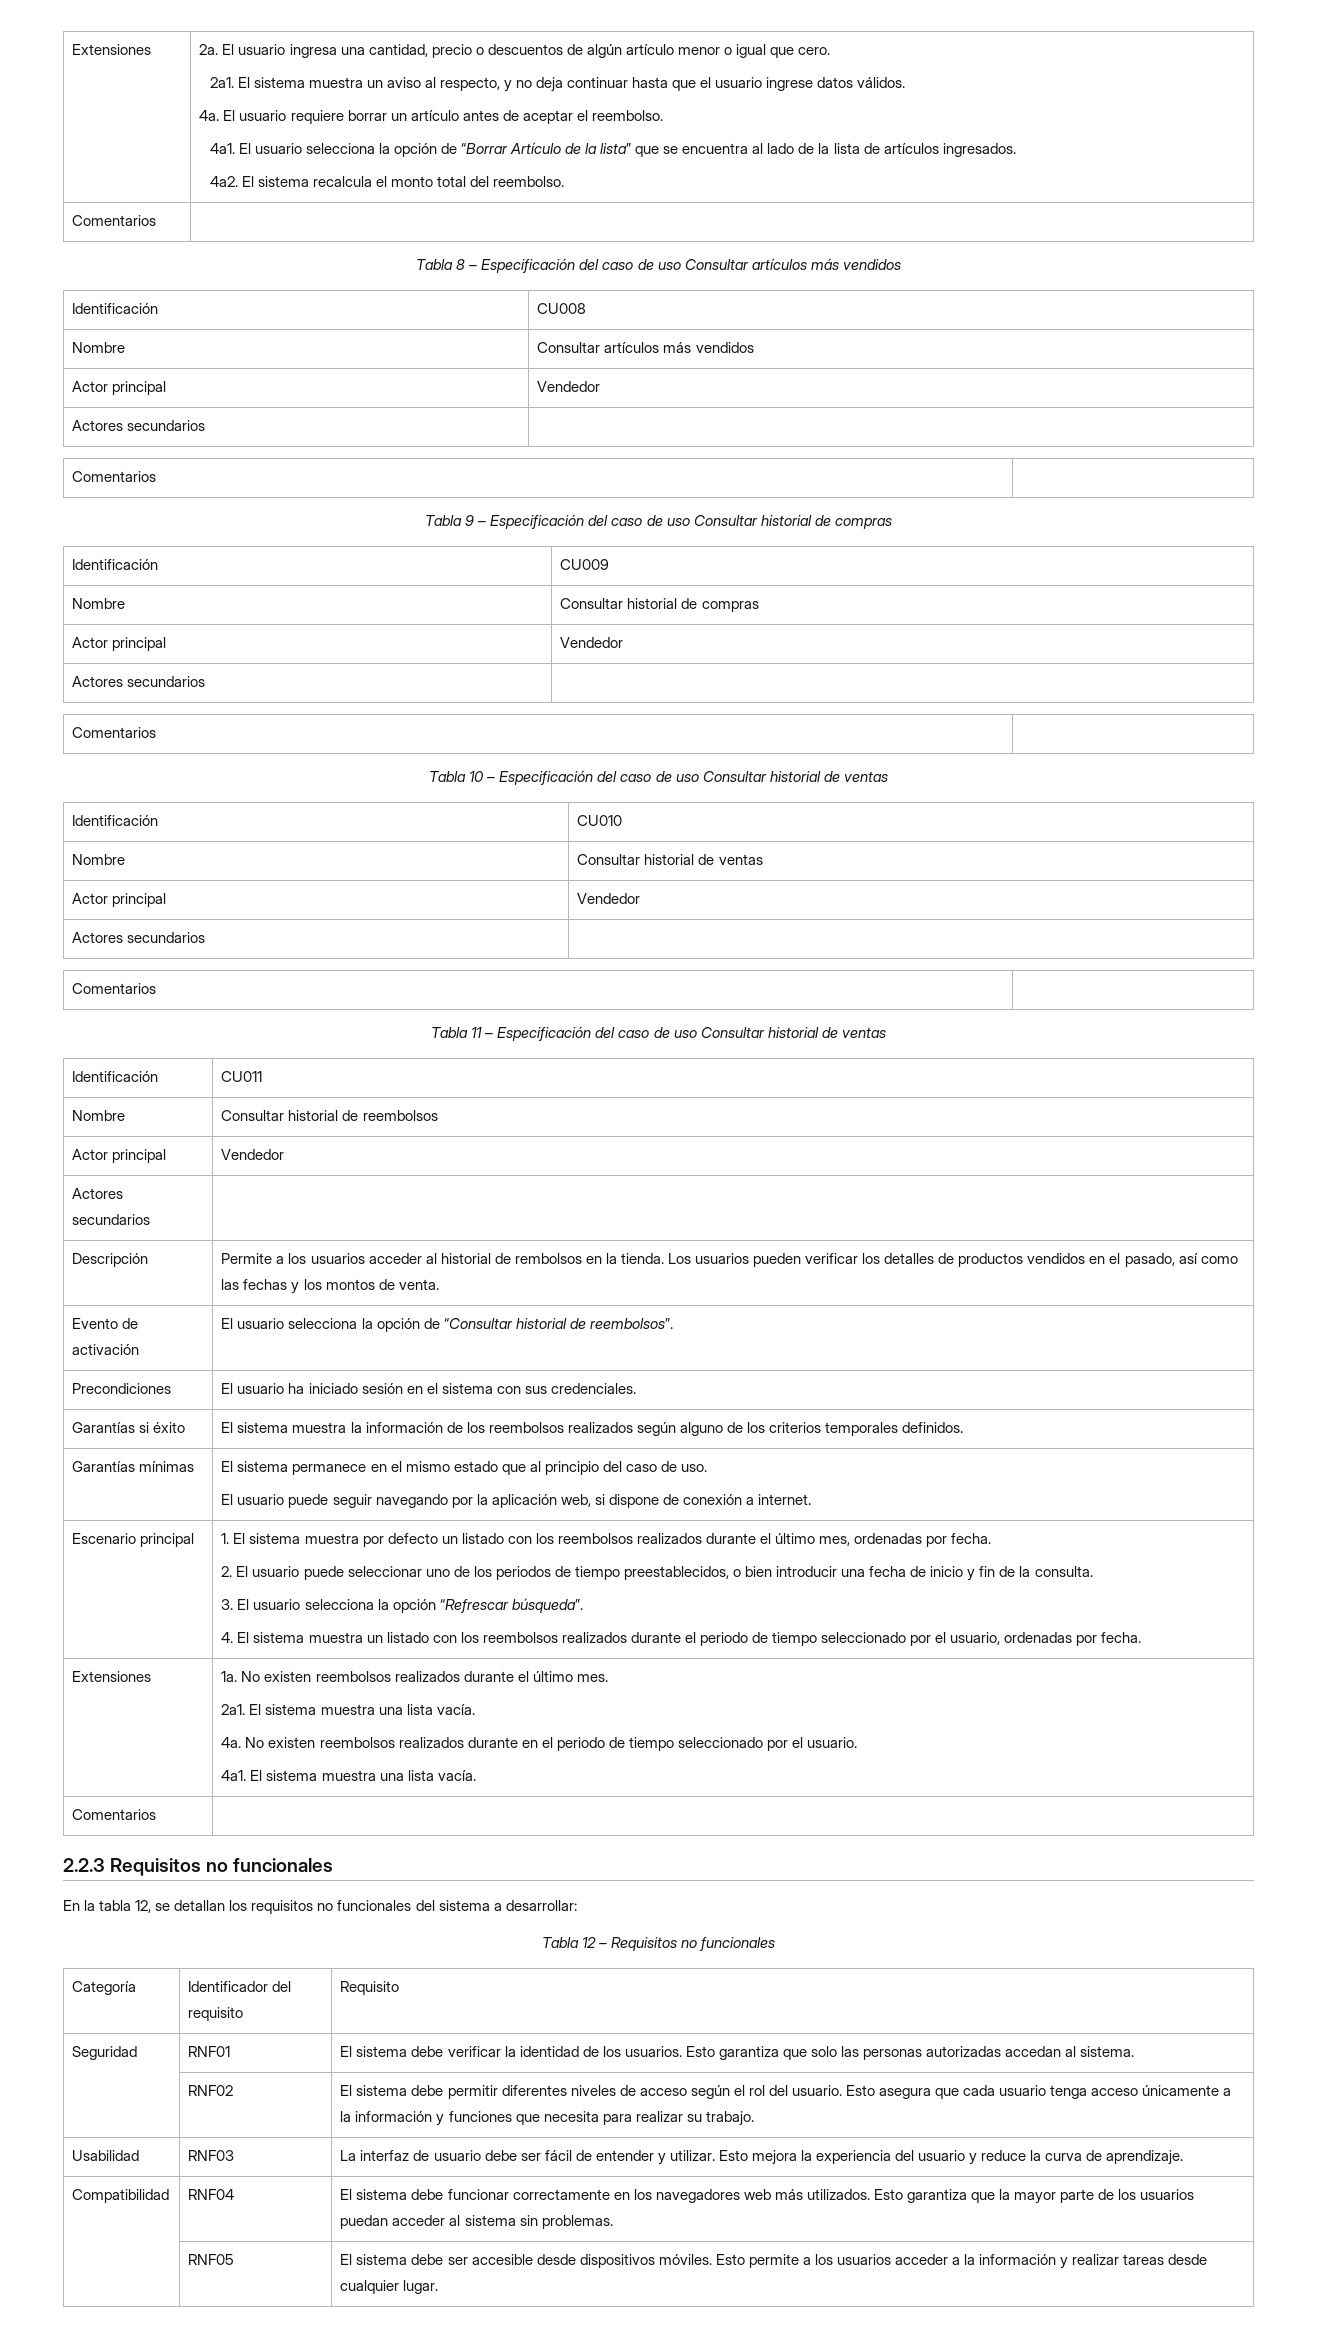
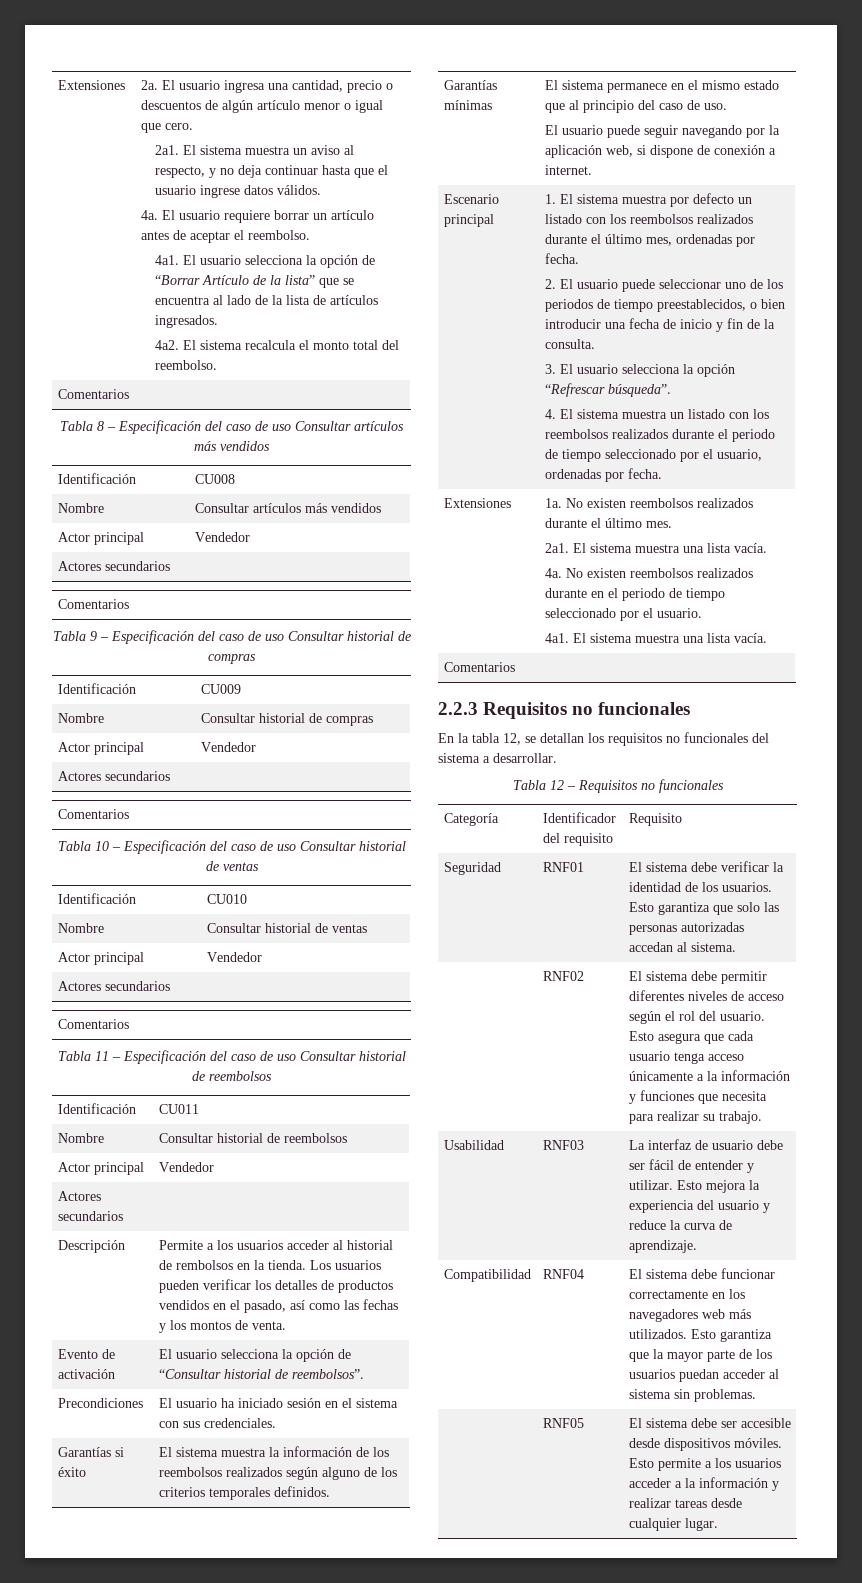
- Tabla 11 – Especificación del caso de uso Consultar historial de ventas
+ Tabla 11 – Especificación del caso de uso Consultar historial de reembolsos
- En la tabla 12, se detallan los requisitos no funcionales del sistema a desarrollar:
+ En la tabla 12, se detallan los requisitos no funcionales del sistema a desarrollar.

